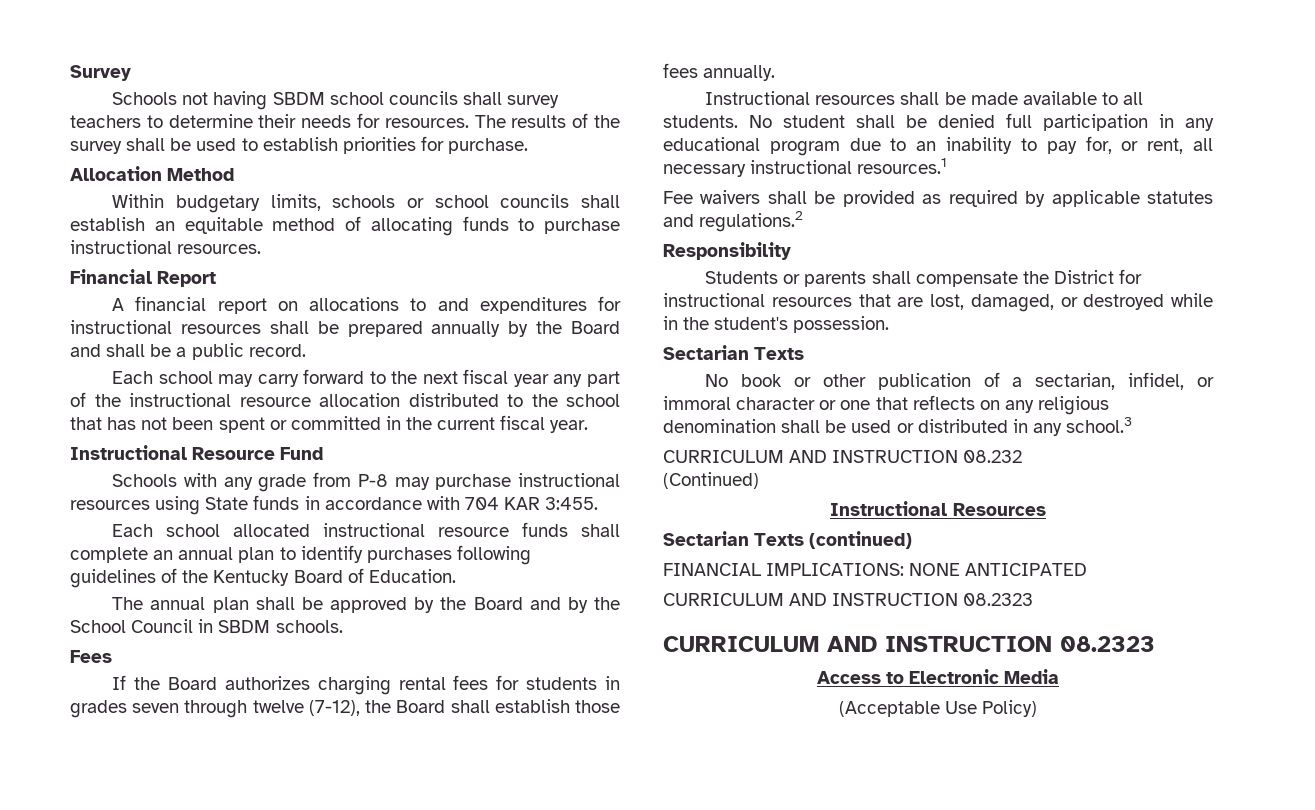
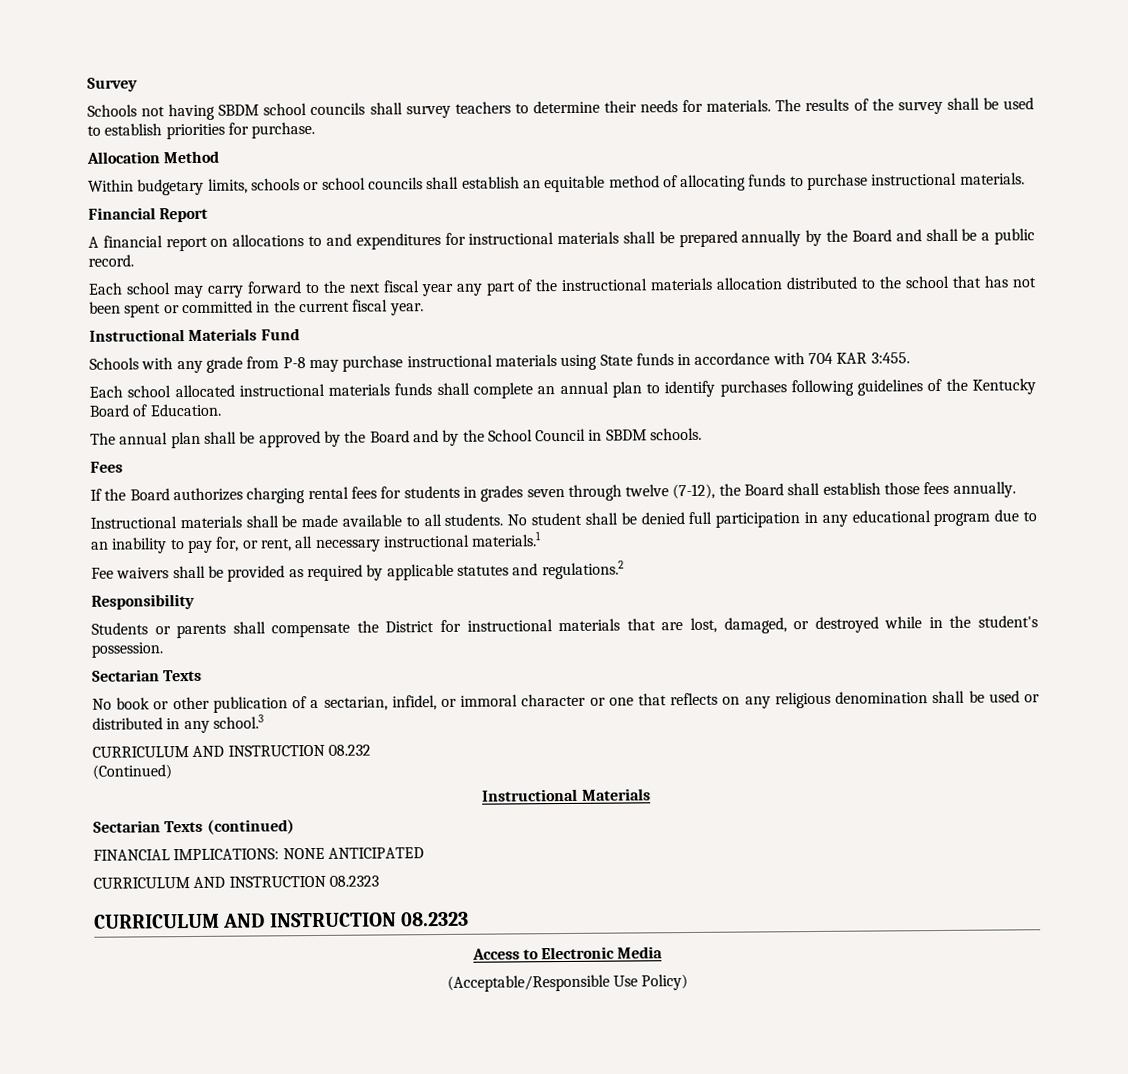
- Schools not having SBDM school councils shall survey teachers to determine their needs for resources.
+ Schools not having SBDM school councils shall survey teachers to determine their needs for materials.
- Within budgetary limits, schools or school councils shall establish an equitable method of allocating funds to purchase instructional resources.
+ Within budgetary limits, schools or school councils shall establish an equitable method of allocating funds to purchase instructional materials.
- A financial report on allocations to and expenditures for instructional resources shall be prepared annually by the Board and shall be a public record.
+ A financial report on allocations to and expenditures for instructional materials shall be prepared annually by the Board and shall be a public record.
- Each school may carry forward to the next fiscal year any part of the instructional resource allocation distributed to the school that has not been spent or committed in the current fiscal year.
+ Each school may carry forward to the next fiscal year any part of the instructional materials allocation distributed to the school that has not been spent or committed in the current fiscal year.
- Instructional Resource Fund
+ Instructional Materials Fund
- Schools with any grade from P-8 may purchase instructional resources using State funds in accordance with 704 KAR 3:455.
+ Schools with any grade from P-8 may purchase instructional materials using State funds in accordance with 704 KAR 3:455.
- Each school allocated instructional resource funds shall complete an annual plan to identify purchases following guidelines of the Kentucky Board of Education.
+ Each school allocated instructional materials funds shall complete an annual plan to identify purchases following guidelines of the Kentucky Board of Education.
- Instructional resources shall be made available to all students.
+ Instructional materials shall be made available to all students.
- No student shall be denied full participation in any educational program due to an inability to pay for, or rent, all necessary instructional resources.1
+ No student shall be denied full participation in any educational program due to an inability to pay for, or rent, all necessary instructional materials.1
- Students or parents shall compensate the District for instructional resources that are lost, damaged, or destroyed while in the student's possession.
+ Students or parents shall compensate the District for instructional materials that are lost, damaged, or destroyed while in the student's possession.
  (Continued)
- Instructional Resources
+ Instructional Materials
- (Acceptable Use Policy)
+ (Acceptable/Responsible Use Policy)

